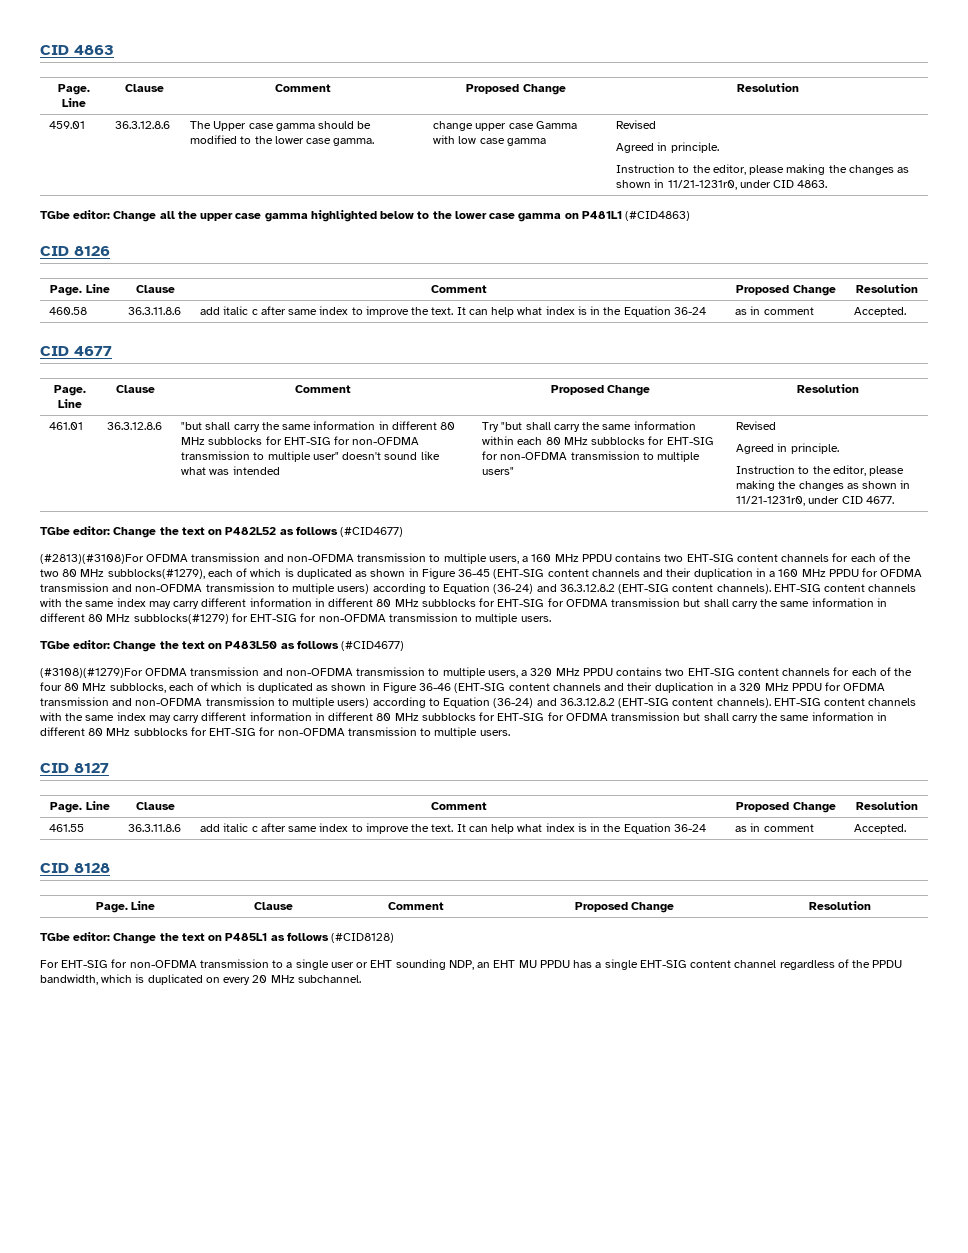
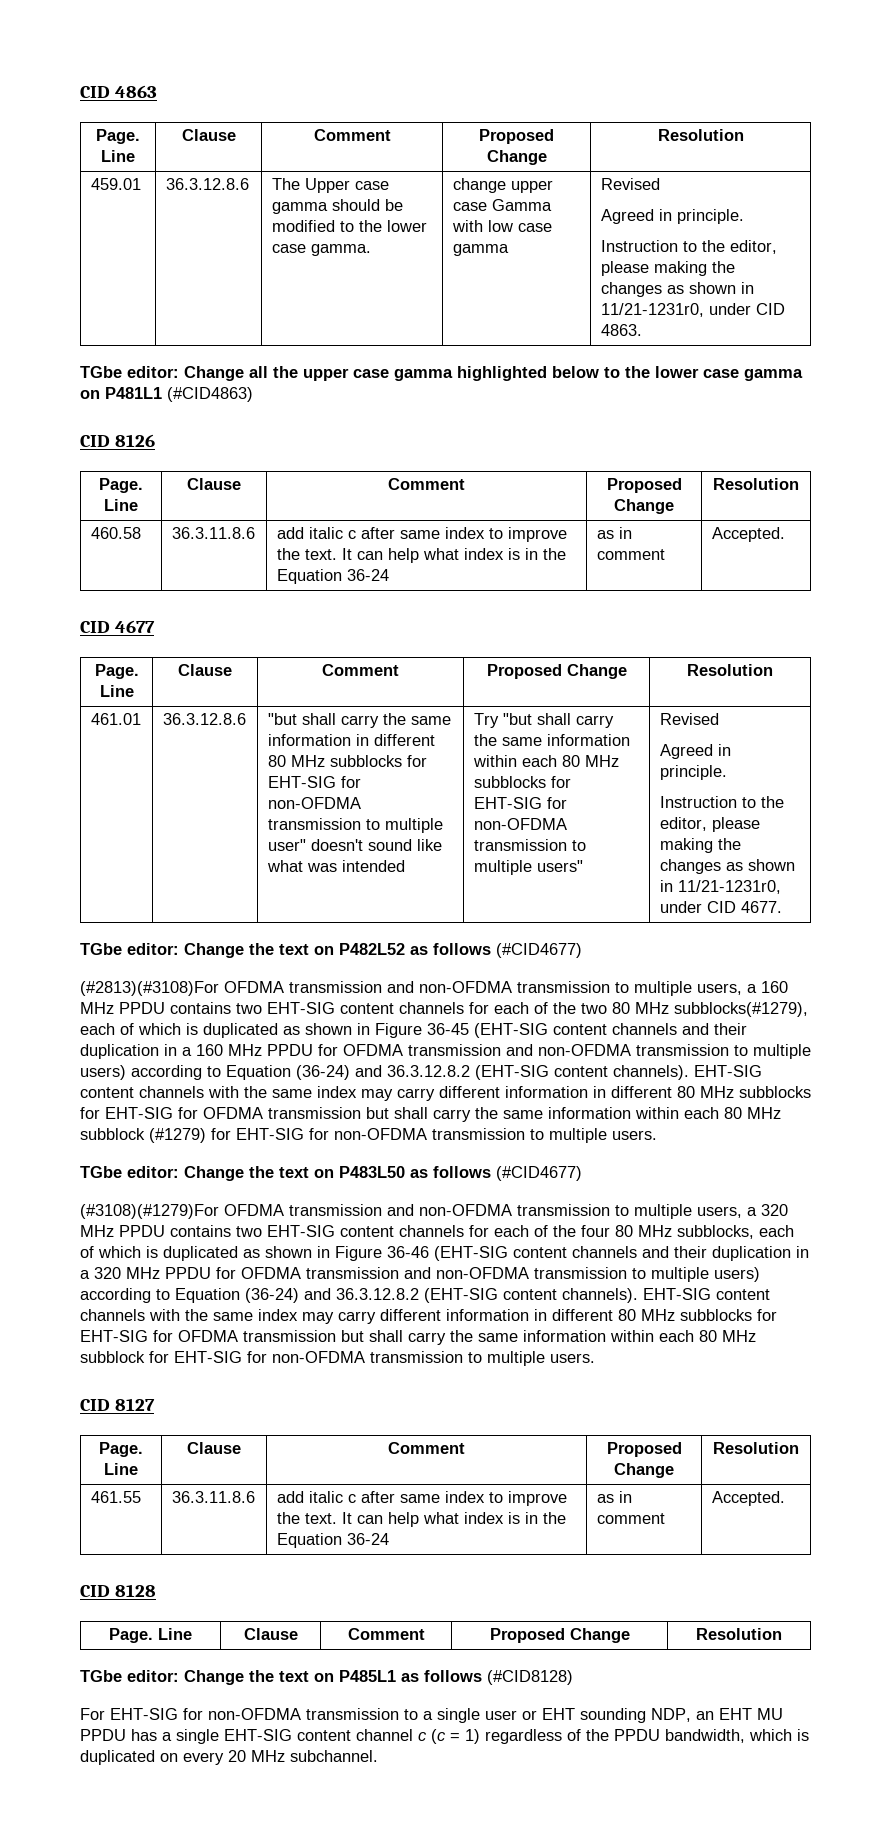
- EHT-SIG content channels with the same index may carry different information in different 80 MHz subblocks for EHT-SIG for OFDMA transmission but shall carry the same information in different 80 MHz subblocks(#1279) for EHT-SIG for non-OFDMA transmission to multiple users.
+ EHT-SIG content channels with the same index may carry different information in different 80 MHz subblocks for EHT-SIG for OFDMA transmission but shall carry the same information within each 80 MHz subblock (#1279) for EHT-SIG for non-OFDMA transmission to multiple users.
- EHT-SIG content channels with the same index may carry different information in different 80 MHz subblocks for EHT-SIG for OFDMA transmission but shall carry the same information in different 80 MHz subblocks for EHT-SIG for non-OFDMA transmission to multiple users.
+ EHT-SIG content channels with the same index may carry different information in different 80 MHz subblocks for EHT-SIG for OFDMA transmission but shall carry the same information within each 80 MHz subblock for EHT-SIG for non-OFDMA transmission to multiple users.
- For EHT-SIG for non-OFDMA transmission to a single user or EHT sounding NDP, an EHT MU PPDU has a single EHT-SIG content channel regardless of the PPDU bandwidth, which is duplicated on every 20 MHz subchannel.
+ For EHT-SIG for non-OFDMA transmission to a single user or EHT sounding NDP, an EHT MU PPDU has a single EHT-SIG content channel c (c = 1) regardless of the PPDU bandwidth, which is duplicated on every 20 MHz subchannel.

